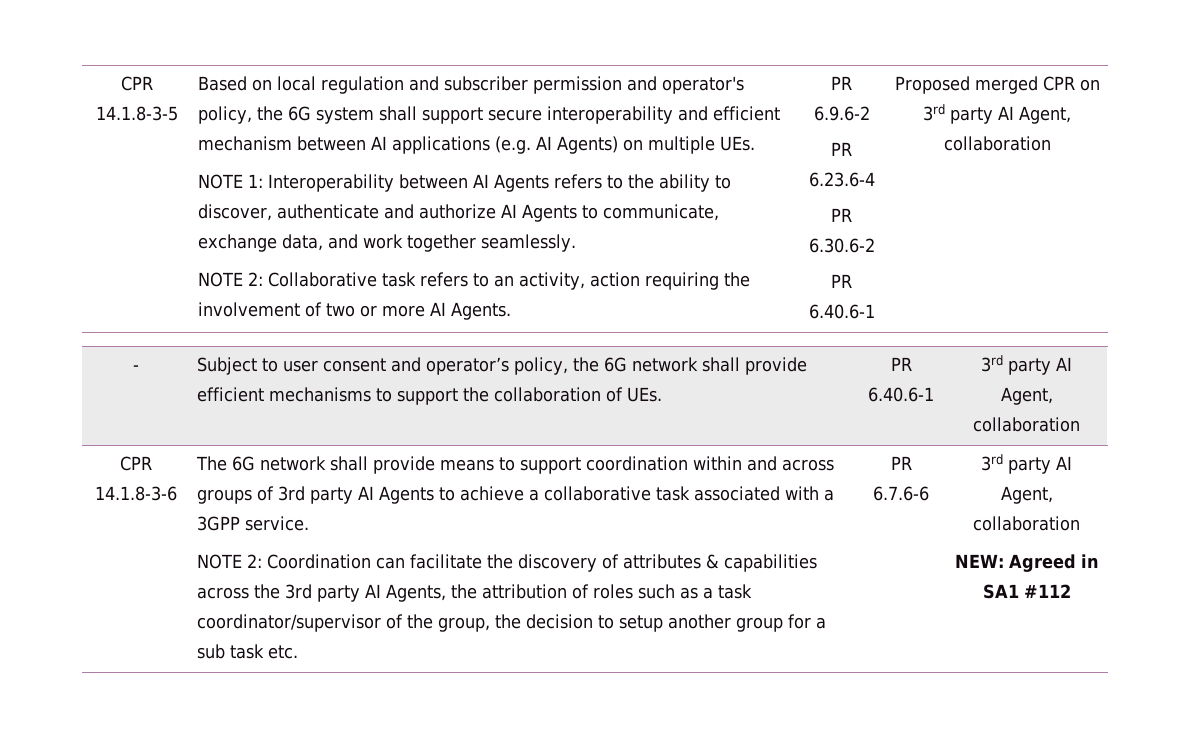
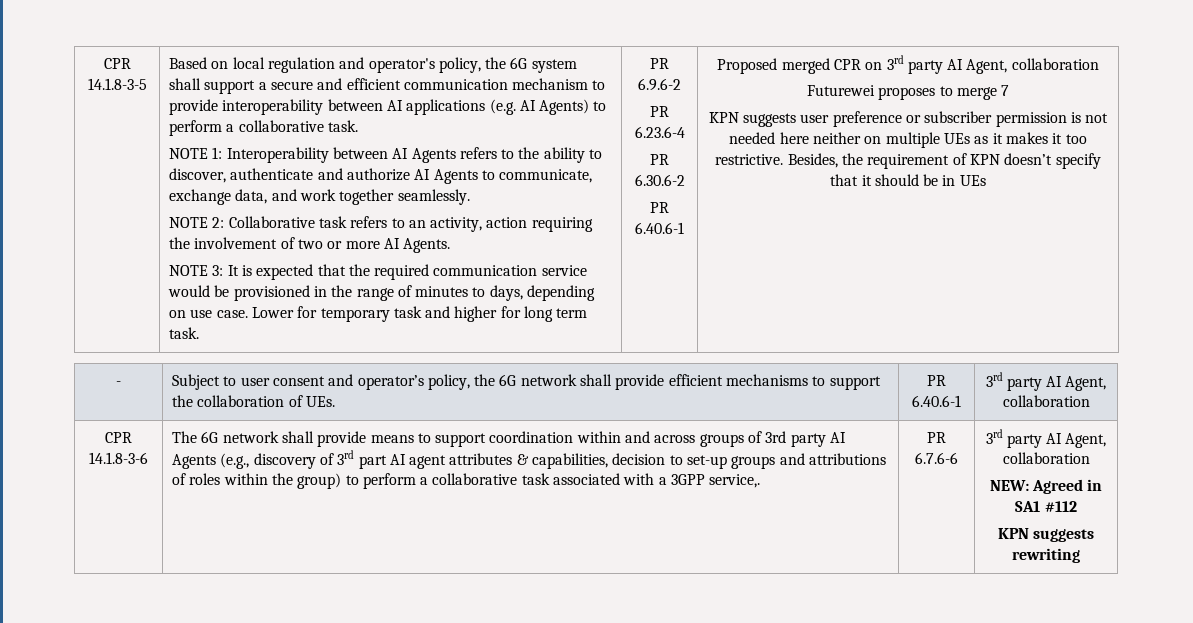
- Based on local regulation and subscriber permission and operator's policy, the 6G system shall support secure interoperability and efficient mechanism between AI applications (e.g. AI Agents) on multiple UEs.
+ Based on local regulation and operator's policy, the 6G system shall support a secure and efficient communication mechanism to provide interoperability between AI applications (e.g. AI Agents) to perform a collaborative task.
+ NOTE 3: It is expected that the required communication service would be provisioned in the range of minutes to days, depending on use case. Lower for temporary task and higher for long term task.
+ Futurewei proposes to merge 7
+ KPN suggests user preference or subscriber permission is not needed here neither on multiple UEs as it makes it too restrictive. Besides, the requirement of KPN doesn’t specify that it should be in UEs
- The 6G network shall provide means to support coordination within and across groups of 3rd party AI Agents to achieve a collaborative task associated with a 3GPP service.
- NOTE 2: Coordination can facilitate the discovery of attributes & capabilities across the 3rd party AI Agents, the attribution of roles such as a task coordinator/supervisor of the group, the decision to setup another group for a sub task etc.
+ The 6G network shall provide means to support coordination within and across groups of 3rd party AI Agents (e.g., discovery of 3rd part AI agent attributes & capabilities, decision to set-up groups and attributions of roles within the group) to perform a collaborative task associated with a 3GPP service,.
+ KPN suggests rewriting

